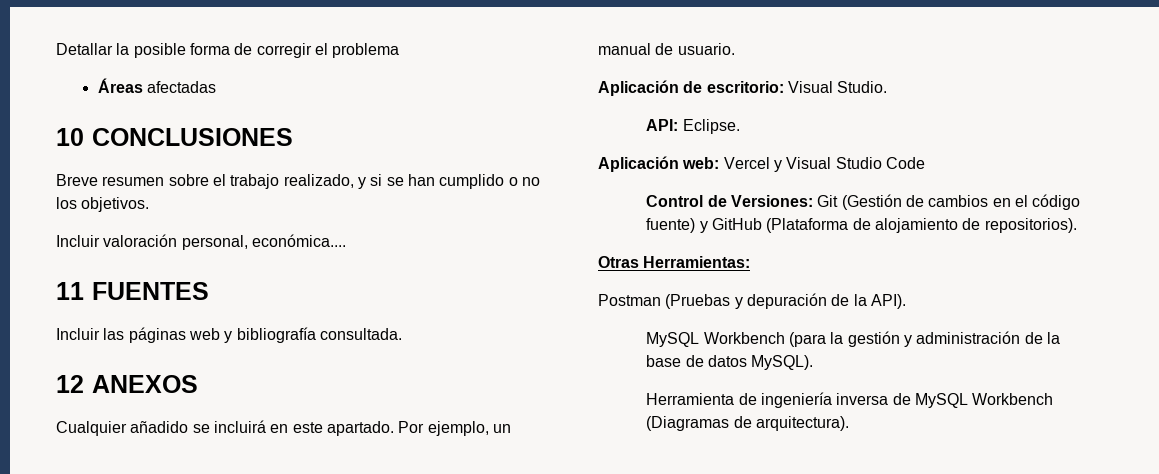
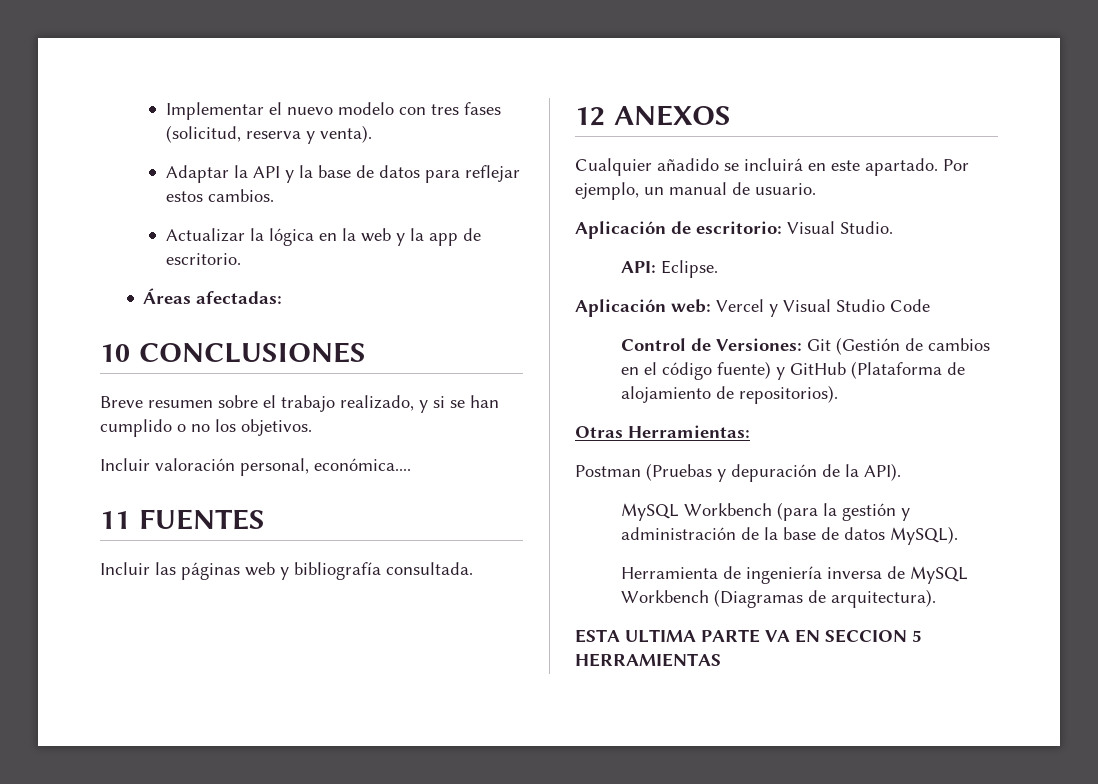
- Detallar la posible forma de corregir el problema
+ Implementar el nuevo modelo con tres fases (solicitud, reserva y venta).
+ Adaptar la API y la base de datos para reflejar estos cambios.
+ Actualizar la lógica en la web y la app de escritorio.
- Áreas afectadas
+ Áreas afectadas:
+ ESTA ULTIMA PARTE VA EN SECCION 5 HERRAMIENTAS

